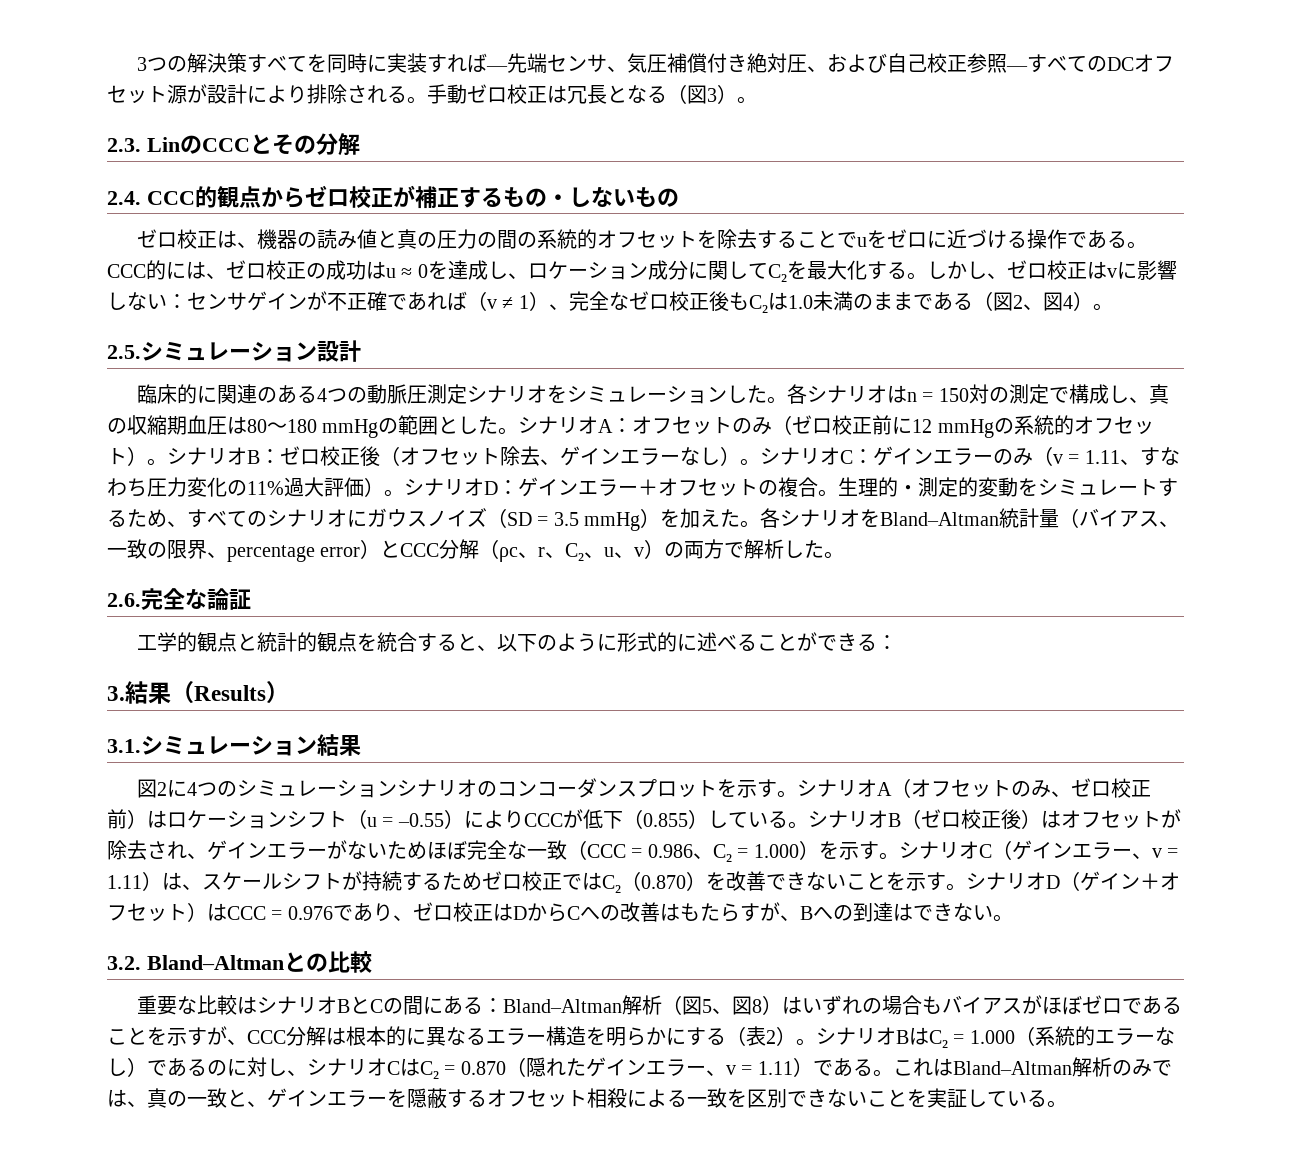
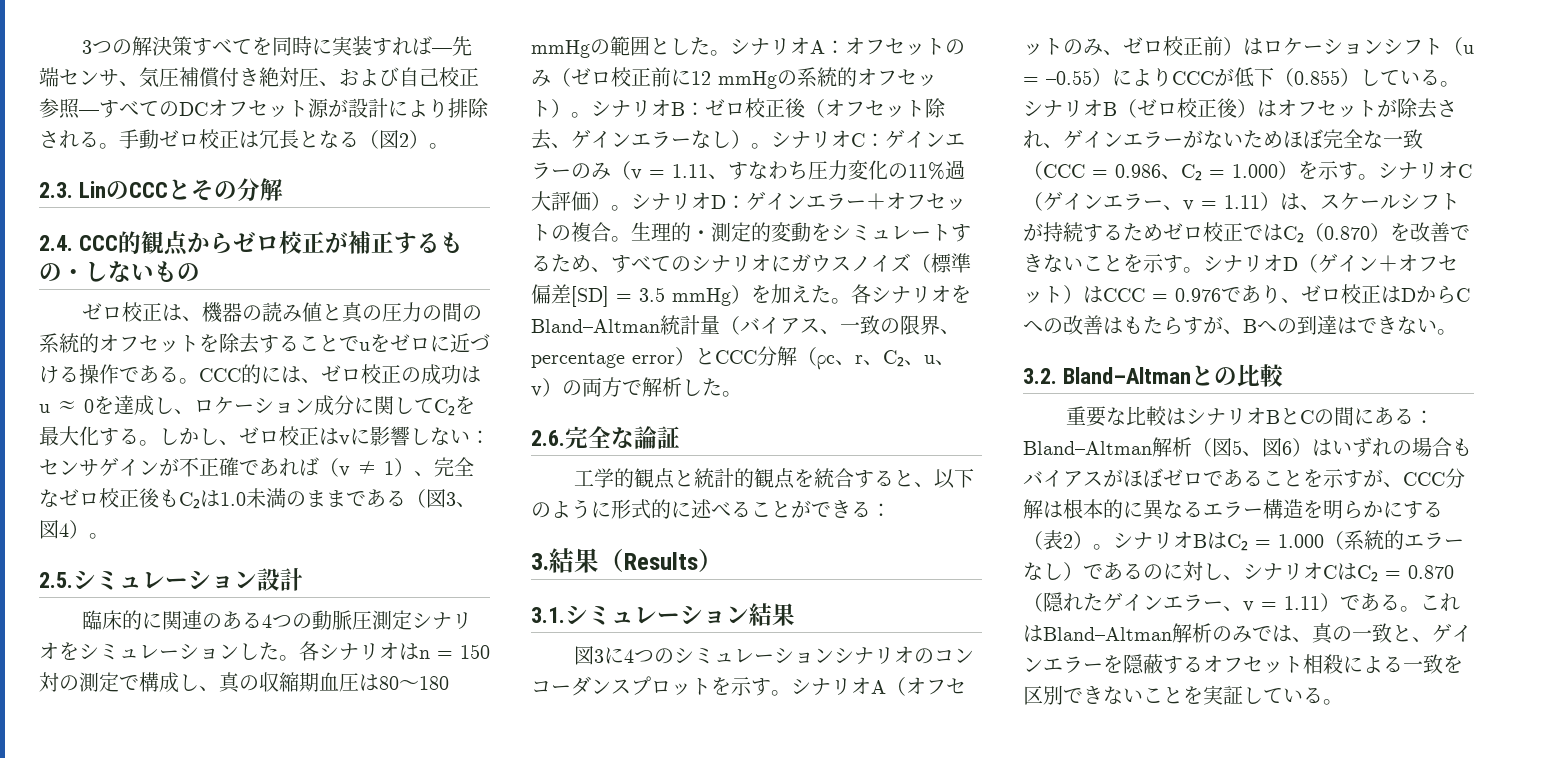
- 手動ゼロ校正は冗長となる（図3）。
+ 手動ゼロ校正は冗長となる（図2）。
- しかし、ゼロ校正はvに影響しない：センサゲインが不正確であれば（v ≠ 1）、完全なゼロ校正後もC₂は1.0未満のままである（図2、図4）。
+ しかし、ゼロ校正はvに影響しない：センサゲインが不正確であれば（v ≠ 1）、完全なゼロ校正後もC₂は1.0未満のままである（図3、図4）。
- 生理的・測定的変動をシミュレートするため、すべてのシナリオにガウスノイズ（SD = 3.5 mmHg）を加えた。
+ 生理的・測定的変動をシミュレートするため、すべてのシナリオにガウスノイズ（標準偏差[SD] = 3.5 mmHg）を加えた。
- 図2に4つのシミュレーションシナリオのコンコーダンスプロットを示す。
+ 図3に4つのシミュレーションシナリオのコンコーダンスプロットを示す。
- 重要な比較はシナリオBとCの間にある：Bland–Altman解析（図5、図8）はいずれの場合もバイアスがほぼゼロであることを示すが、CCC分解は根本的に異なるエラー構造を明らかにする（表2）。
+ 重要な比較はシナリオBとCの間にある：Bland–Altman解析（図5、図6）はいずれの場合もバイアスがほぼゼロであることを示すが、CCC分解は根本的に異なるエラー構造を明らかにする（表2）。

